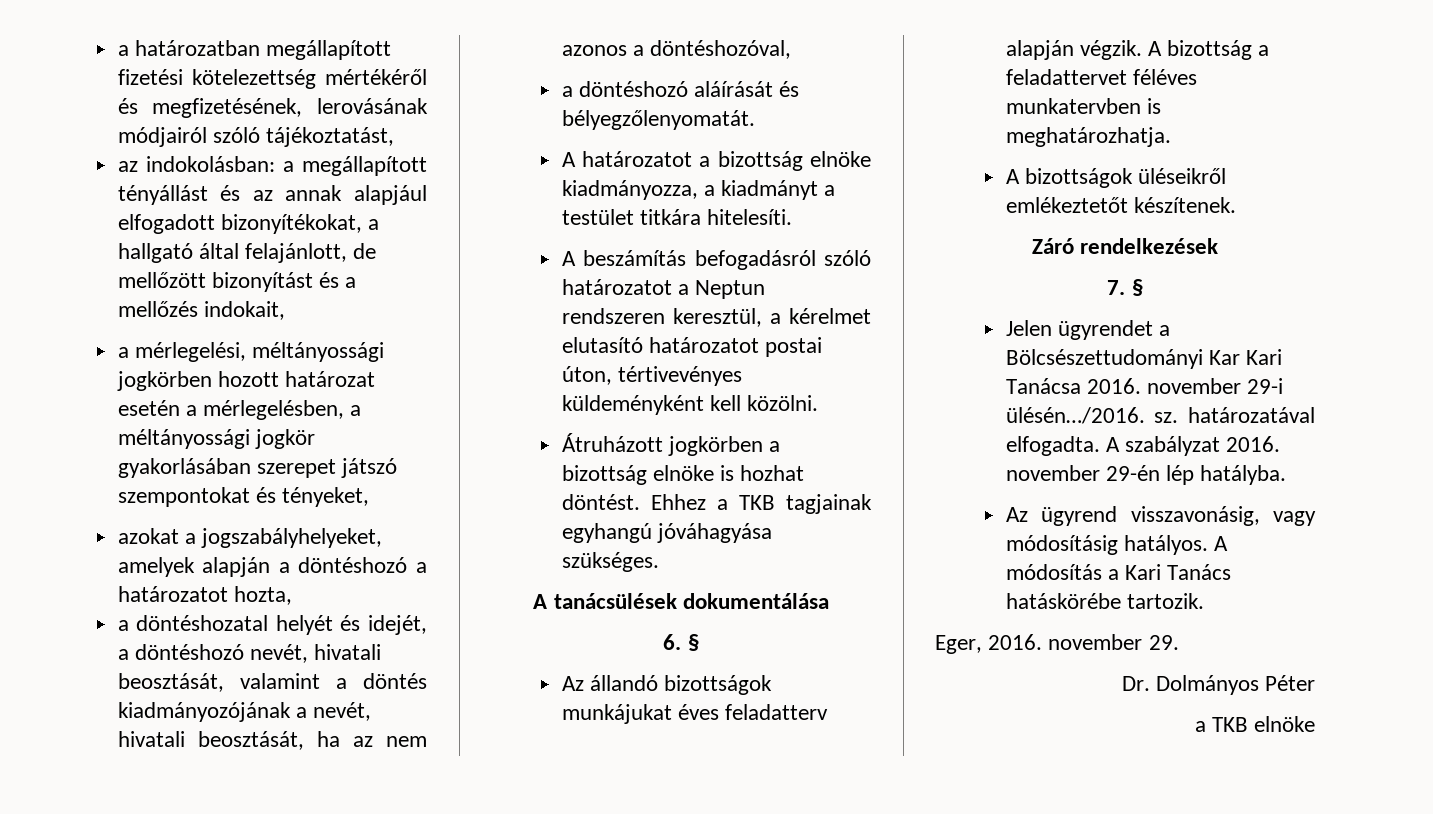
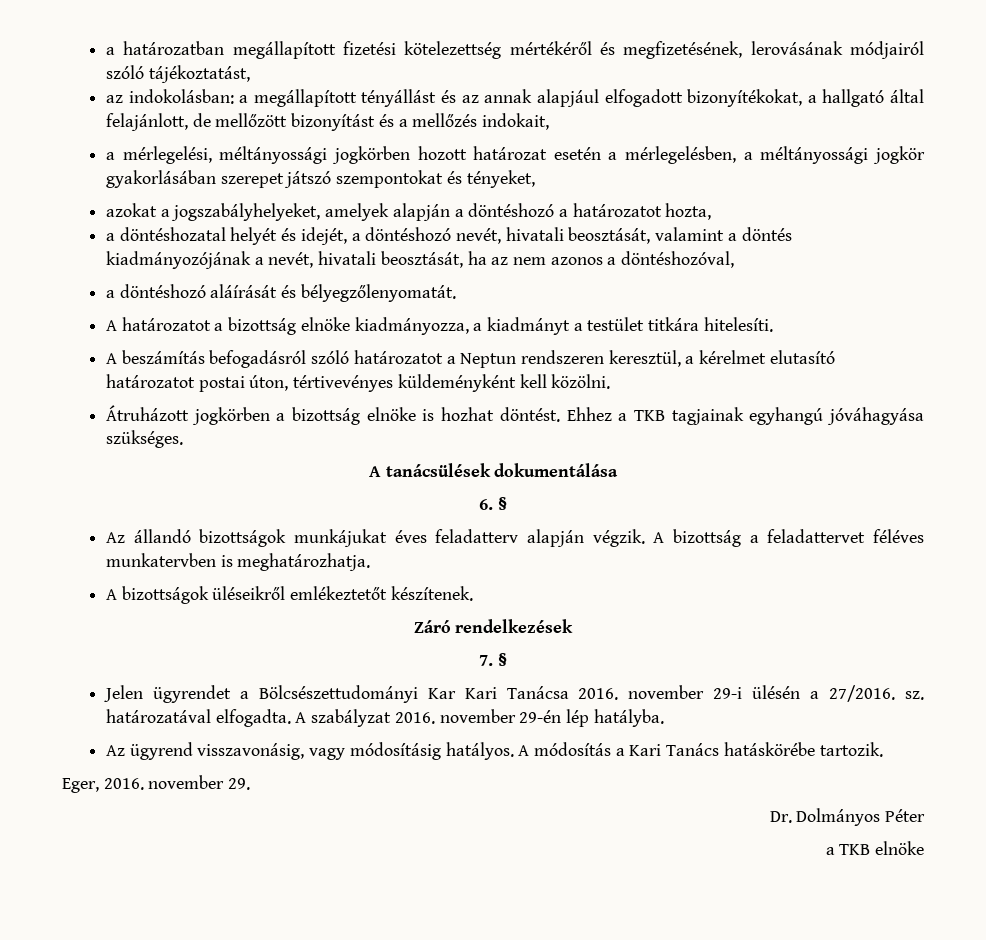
- Jelen ügyrendet a Bölcsészettudományi Kar Kari Tanácsa 2016. november 29-i ülésén…/2016. sz. határozatával elfogadta.
+ Jelen ügyrendet a Bölcsészettudományi Kar Kari Tanácsa 2016. november 29-i ülésén a 27/2016. sz. határozatával elfogadta.

